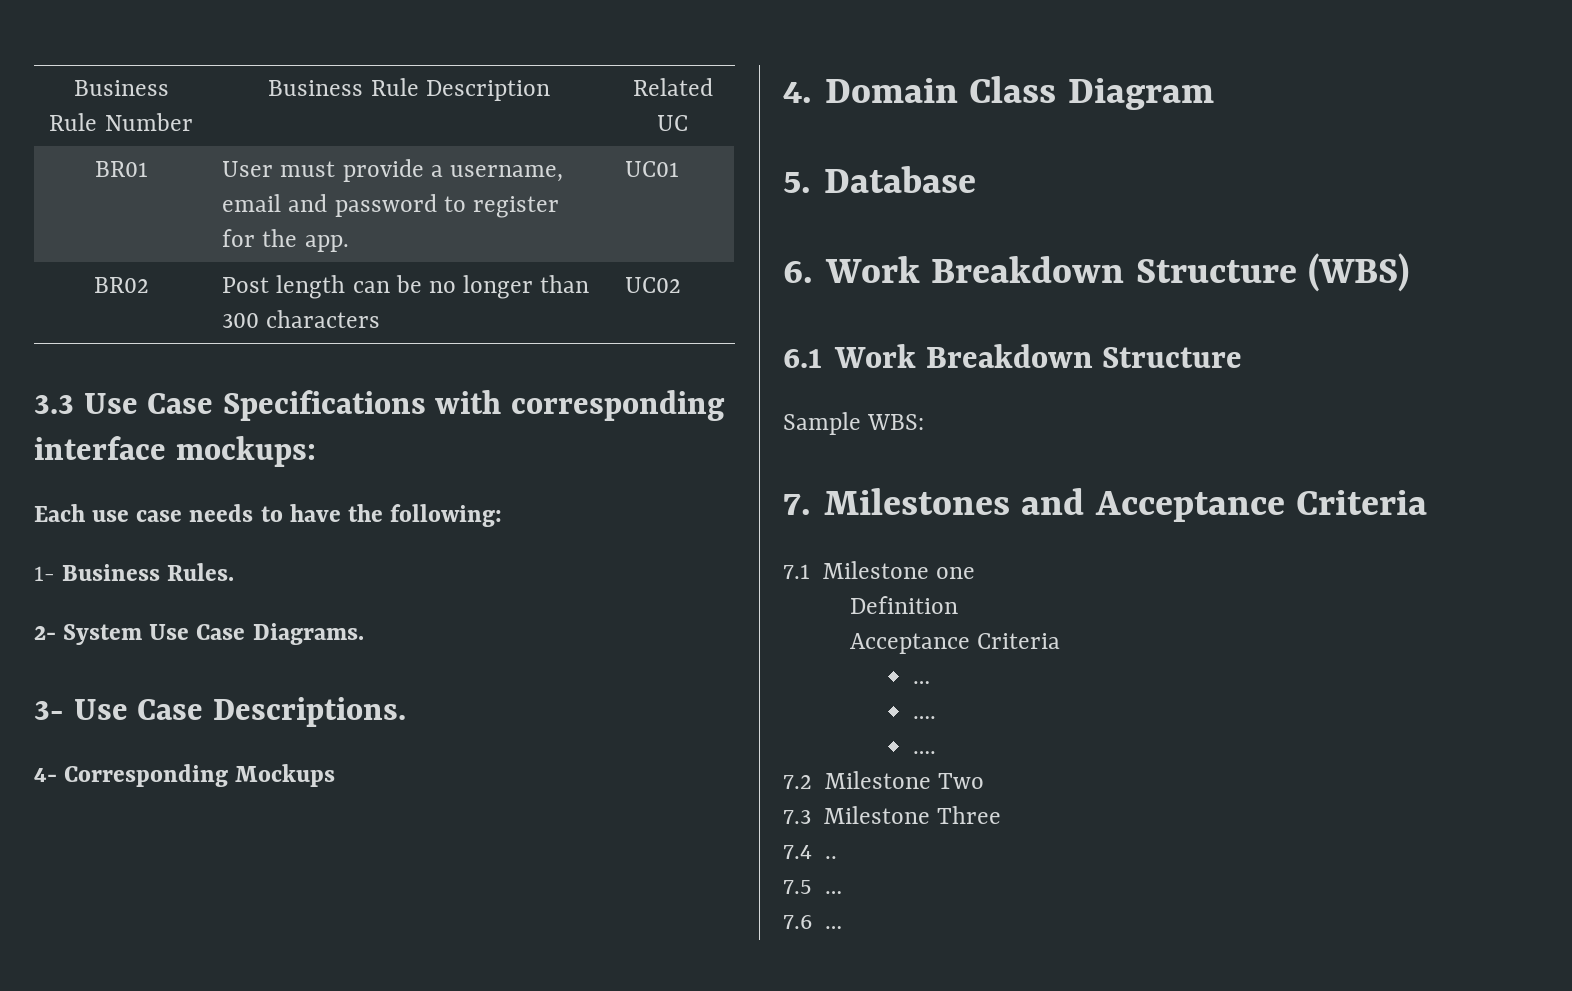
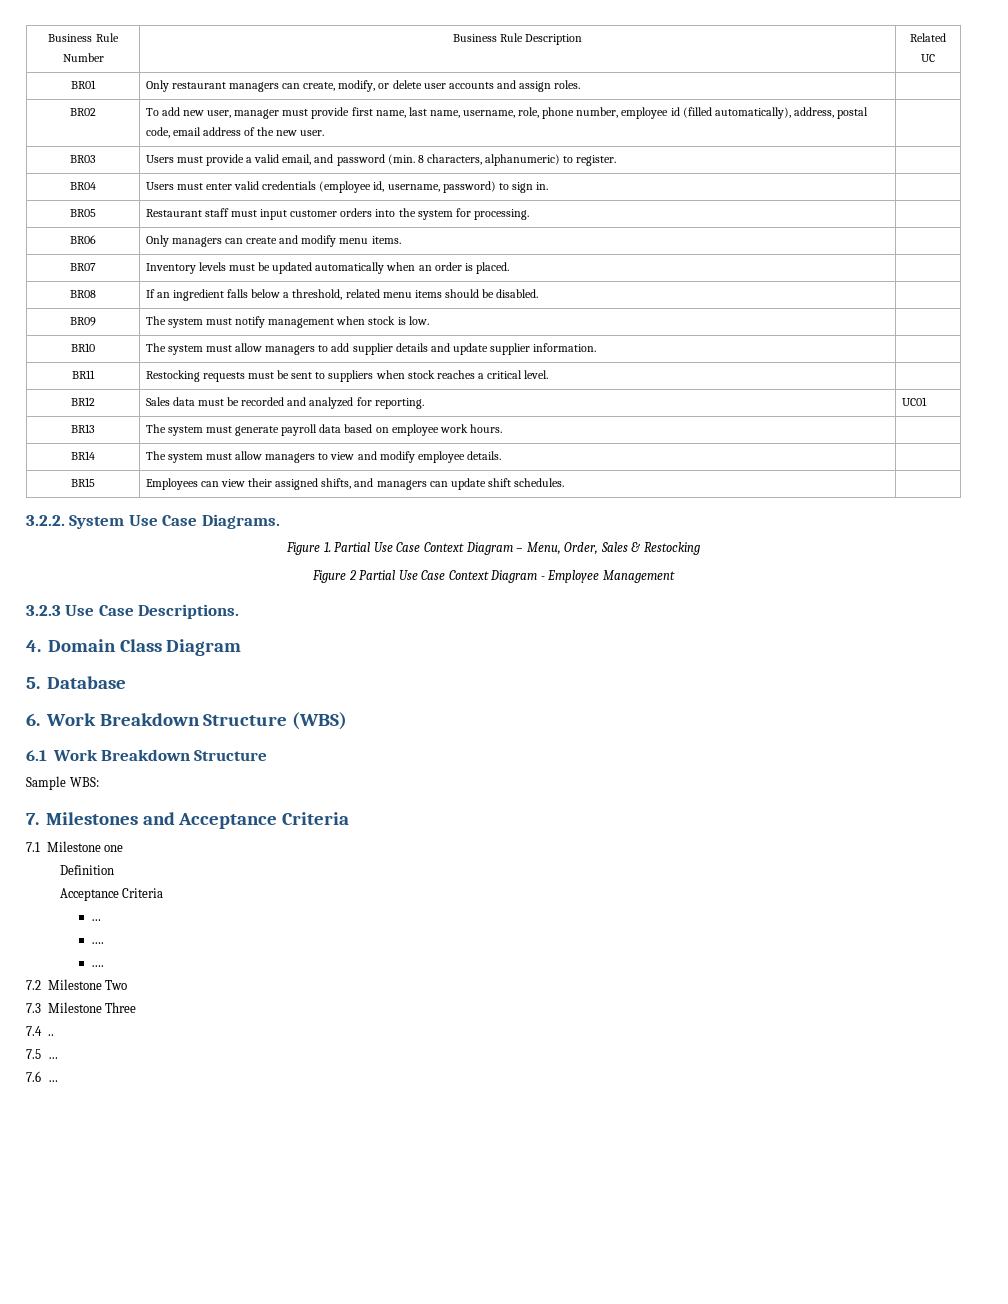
- BR01 | User must provide a username, email and password to register for the app. | UC01
- BR02 | Post length can be no longer than 300 characters | UC02
- 3.3 Use Case Specifications with corresponding interface mockups:
- Each use case needs to have the following:
- 1- Business Rules.
- 2- System Use Case Diagrams.
- 3- Use Case Descriptions.
+ BR01 | Only restaurant managers can create, modify, or delete user accounts and assign roles. |
+ BR02 | To add new user, manager must provide first name, last name, username, role, phone number, employee id (filled automatically), address, postal code, email address of the new user. |
+ BR03 | Users must provide a valid email, and password (min. 8 characters, alphanumeric) to register. |
+ BR04 | Users must enter valid credentials (employee id, username, password) to sign in. |
+ BR05 | Restaurant staff must input customer orders into the system for processing. |
+ BR06 | Only managers can create and modify menu items. |
+ BR07 | Inventory levels must be updated automatically when an order is placed. |
+ BR08 | If an ingredient falls below a threshold, related menu items should be disabled. |
+ BR09 | The system must notify management when stock is low. |
+ BR10 | The system must allow managers to add supplier details and update supplier information. |
+ BR11 | Restocking requests must be sent to suppliers when stock reaches a critical level. |
+ BR12 | Sales data must be recorded and analyzed for reporting. | UC01
+ BR13 | The system must generate payroll data based on employee work hours. |
+ BR14 | The system must allow managers to view and modify employee details. |
+ BR15 | Employees can view their assigned shifts, and managers can update shift schedules. |
+ 3.2.2. System Use Case Diagrams.
+ Figure 1. Partial Use Case Context Diagram – Menu, Order, Sales & Restocking
+ Figure 2 Partial Use Case Context Diagram - Employee Management
+ 3.2.3 Use Case Descriptions.
- 4- Corresponding Mockups

